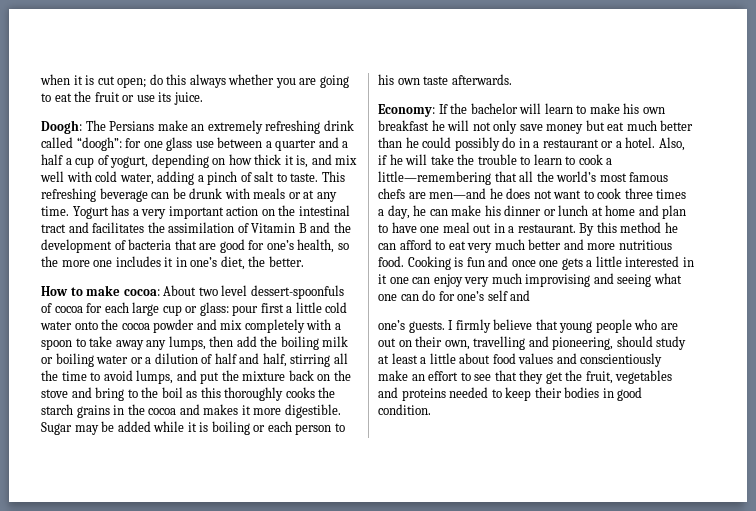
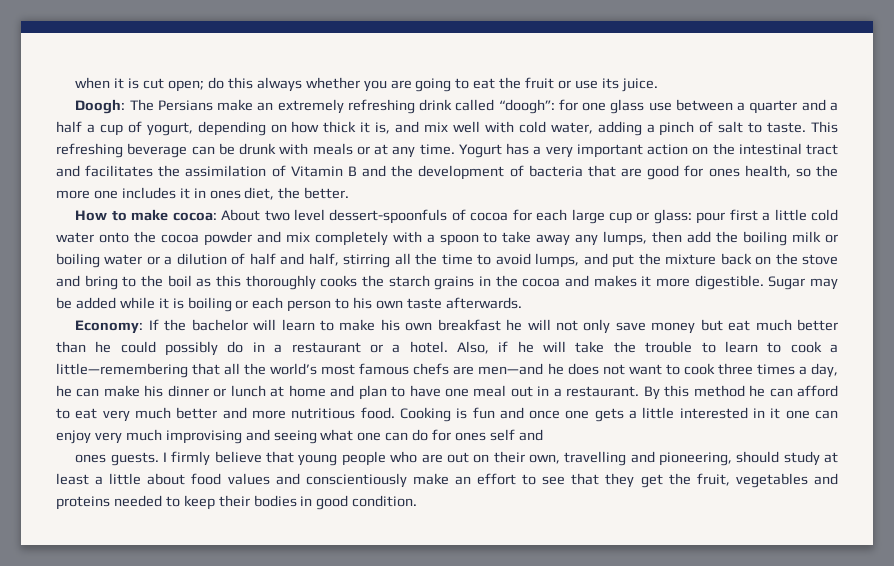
- Yogurt has a very important action on the intestinal tract and facilitates the assimilation of Vitamin B and the development of bacteria that are good for one’s health, so the more one includes it in one’s diet, the better.
+ Yogurt has a very important action on the intestinal tract and facilitates the assimilation of Vitamin B and the development of bacteria that are good for ones health, so the more one includes it in ones diet, the better.
- Cooking is fun and once one gets a little interested in it one can enjoy very much improvising and seeing what one can do for one’s self and
+ Cooking is fun and once one gets a little interested in it one can enjoy very much improvising and seeing what one can do for ones self and
- one’s guests.
+ ones guests.

